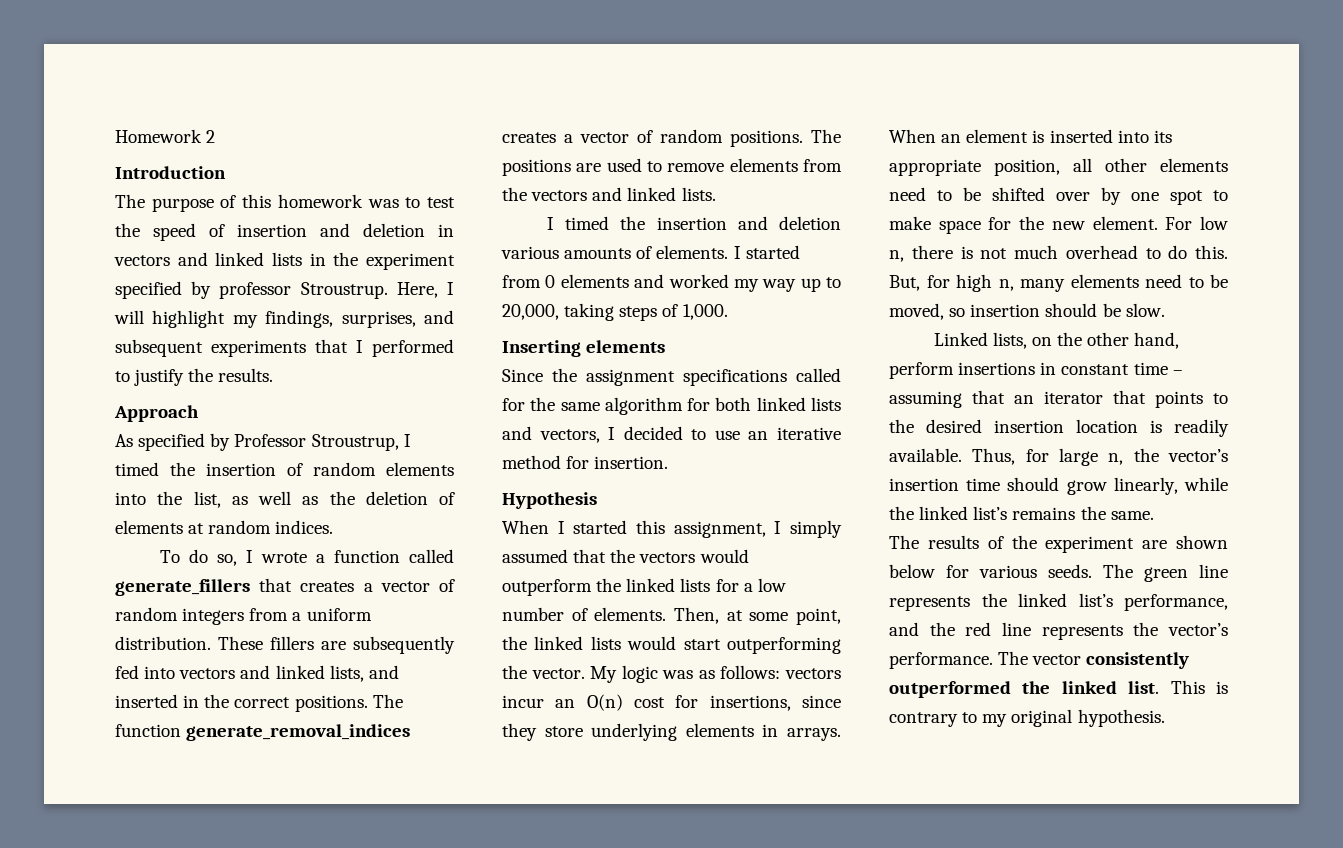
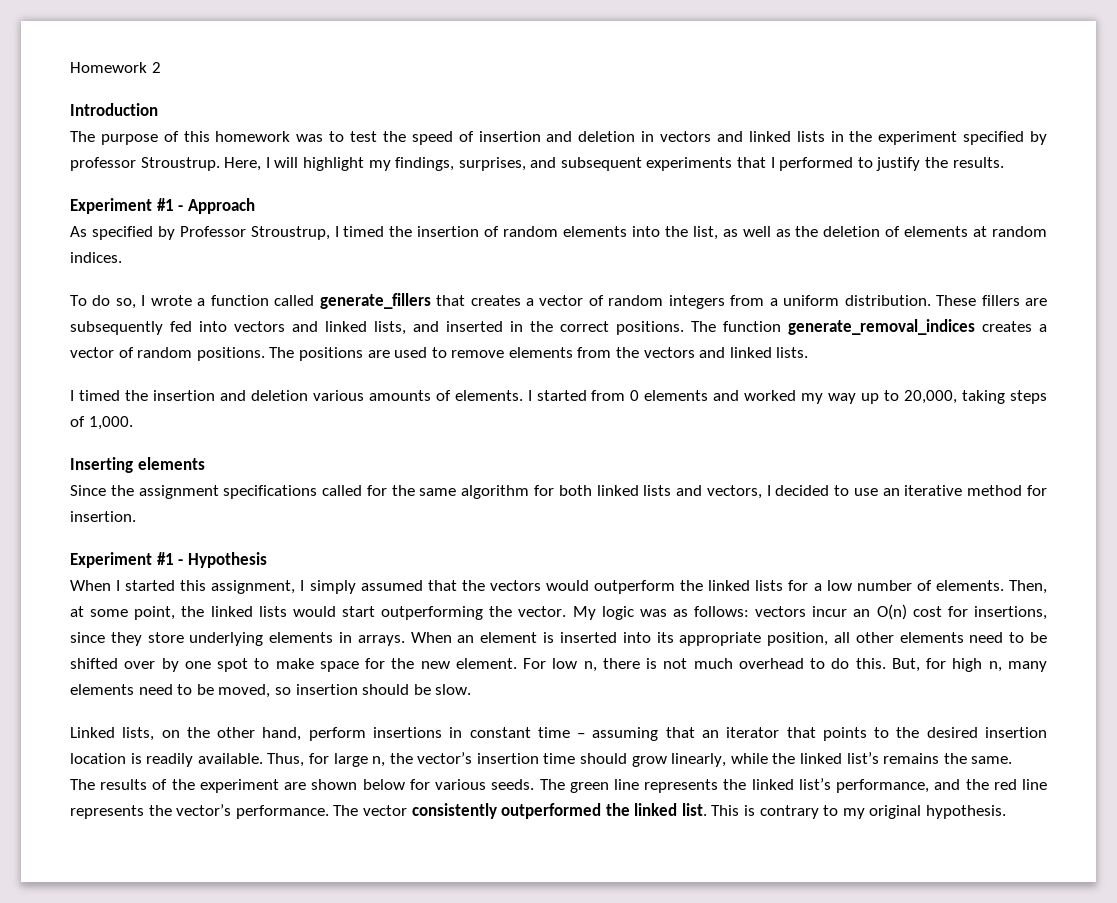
- Approach
+ Experiment #1 - Approach
- Hypothesis
+ Experiment #1 - Hypothesis

